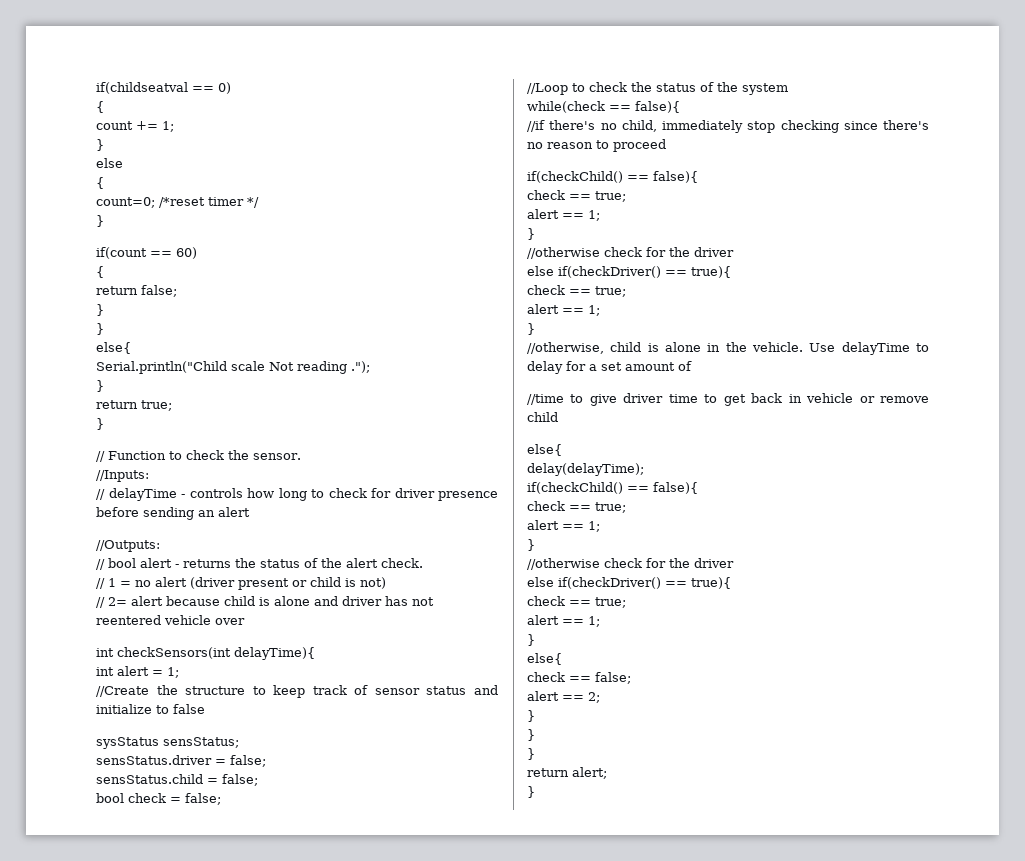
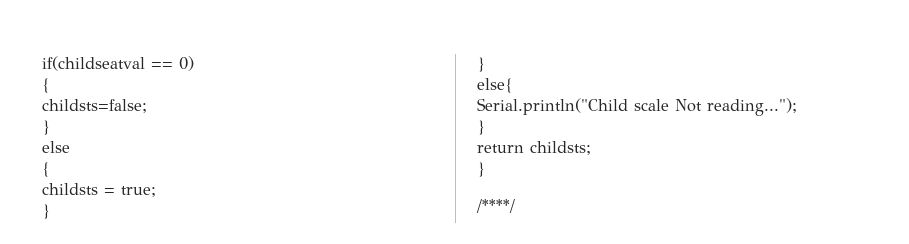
- count += 1;
+ childsts=false;
- count=0; /*reset timer */
- }
- if(count == 60)
- {
- return false;
+ childsts = true;
- Serial.println("Child scale Not reading .");
+ Serial.println("Child scale Not reading...");
  }
- return true;
+ return childsts;
  }
- // Function to check the sensor.
- //Inputs:
- // delayTime - controls how long to check for driver presence before sending an alert
- //Outputs:
- // bool alert - returns the status of the alert check.
- // 1 = no alert (driver present or child is not)
- // 2= alert because child is alone and driver has not reentered vehicle over
- int checkSensors(int delayTime){
- int alert = 1;
- //Create the structure to keep track of sensor status and initialize to false
- sysStatus sensStatus;
- sensStatus.driver = false;
- sensStatus.child = false;
- bool check = false;
- //Loop to check the status of the system
- while(check == false){
- //if there's no child, immediately stop checking since there's no reason to proceed
- if(checkChild() == false){
- check == true;
- alert == 1;
- }
- //otherwise check for the driver
- else if(checkDriver() == true){
- check == true;
- alert == 1;
- }
- //otherwise, child is alone in the vehicle. Use delayTime to delay for a set amount of
- //time to give driver time to get back in vehicle or remove child
- else{
- delay(delayTime);
- if(checkChild() == false){
- check == true;
- alert == 1;
- }
- //otherwise check for the driver
- else if(checkDriver() == true){
- check == true;
- alert == 1;
- }
- else{
- check == false;
- alert == 2;
- }
- }
- }
- return alert;
- }
+ /****/

